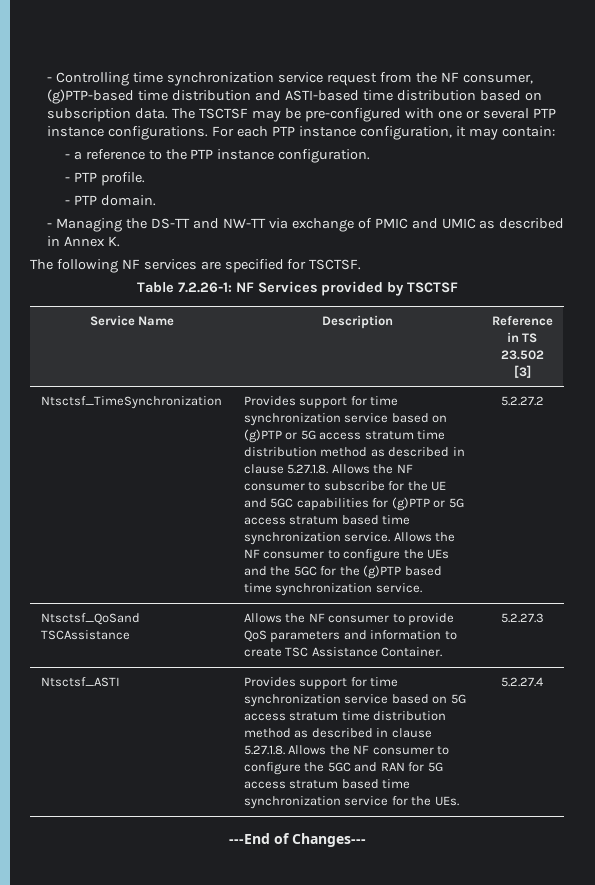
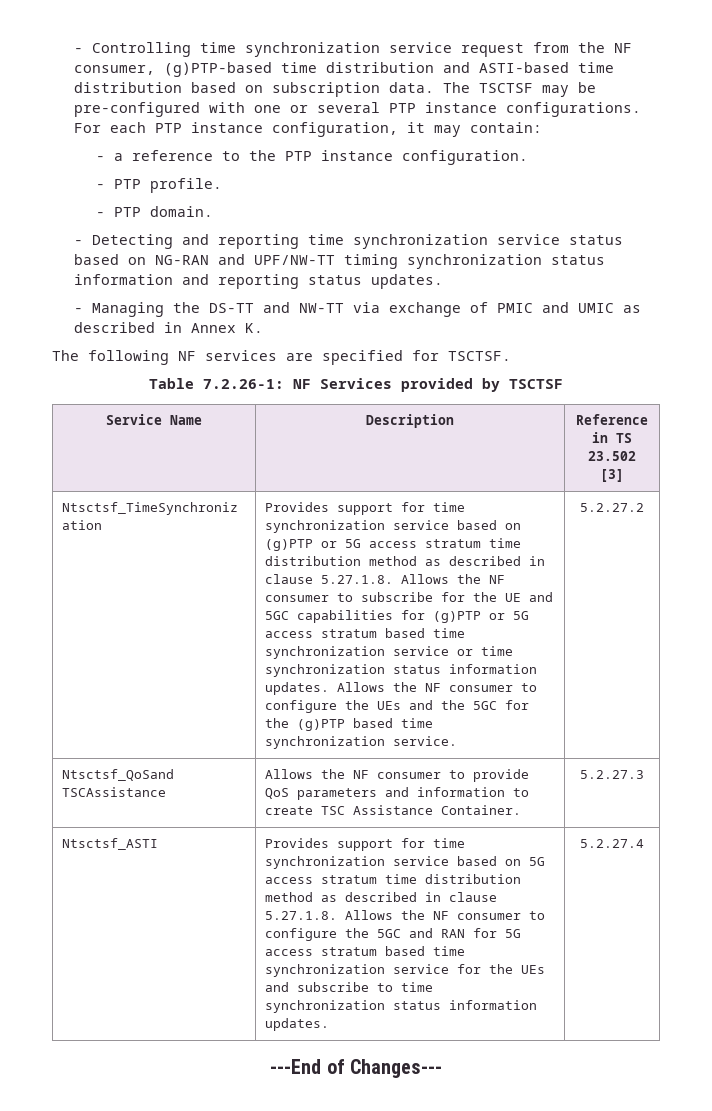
+ - Detecting and reporting time synchronization service status based on NG-RAN and UPF/NW-TT timing synchronization status information and reporting status updates.
- Provides support for time synchronization service based on (g)PTP or 5G access stratum time distribution method as described in clause 5.27.1.8. Allows the NF consumer to subscribe for the UE and 5GC capabilities for (g)PTP or 5G access stratum based time synchronization service.
+ Provides support for time synchronization service based on (g)PTP or 5G access stratum time distribution method as described in clause 5.27.1.8. Allows the NF consumer to subscribe for the UE and 5GC capabilities for (g)PTP or 5G access stratum based time synchronization service or time synchronization status information updates.
- Provides support for time synchronization service based on 5G access stratum time distribution method as described in clause 5.27.1.8. Allows the NF consumer to configure the 5GC and RAN for 5G access stratum based time synchronization service for the UEs.
+ Provides support for time synchronization service based on 5G access stratum time distribution method as described in clause 5.27.1.8. Allows the NF consumer to configure the 5GC and RAN for 5G access stratum based time synchronization service for the UEs and subscribe to time synchronization status information updates.

